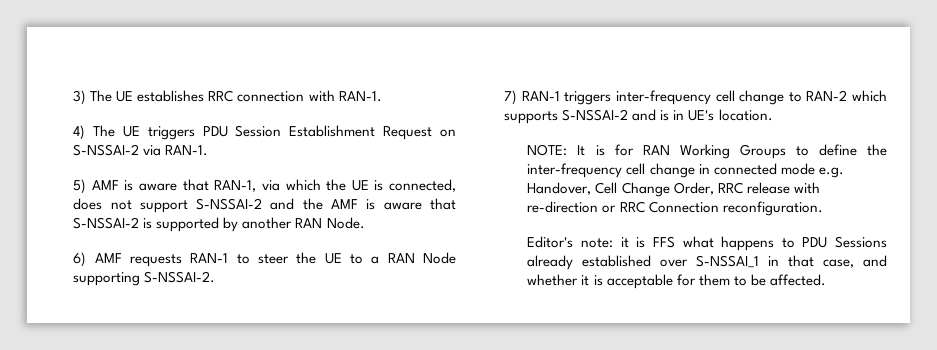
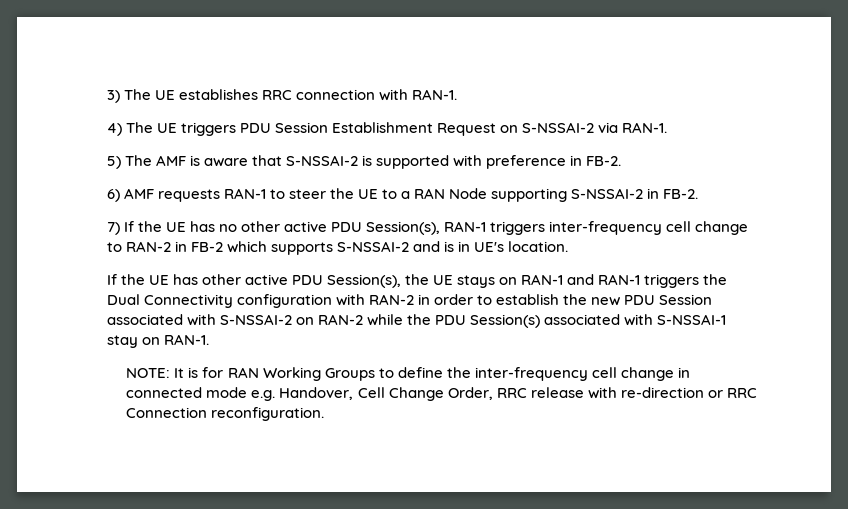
- 5) AMF is aware that RAN-1, via which the UE is connected, does not support S-NSSAI-2 and the AMF is aware that S-NSSAI-2 is supported by another RAN Node.
+ 5) The AMF is aware that S-NSSAI-2 is supported with preference in FB-2.
- 6) AMF requests RAN-1 to steer the UE to a RAN Node supporting S-NSSAI-2.
- 7) RAN-1 triggers inter-frequency cell change to RAN-2 which supports S-NSSAI-2 and is in UE's location.
+ 6) AMF requests RAN-1 to steer the UE to a RAN Node supporting S-NSSAI-2 in FB-2.
+ 7) If the UE has no other active PDU Session(s), RAN-1 triggers inter-frequency cell change to RAN-2 in FB-2 which supports S-NSSAI-2 and is in UE's location.
+ If the UE has other active PDU Session(s), the UE stays on RAN-1 and RAN-1 triggers the Dual Connectivity configuration with RAN-2 in order to establish the new PDU Session associated with S-NSSAI-2 on RAN-2 while the PDU Session(s) associated with S-NSSAI-1 stay on RAN-1.
- Editor's note: it is FFS what happens to PDU Sessions already established over S-NSSAI_1 in that case, and whether it is acceptable for them to be affected.

